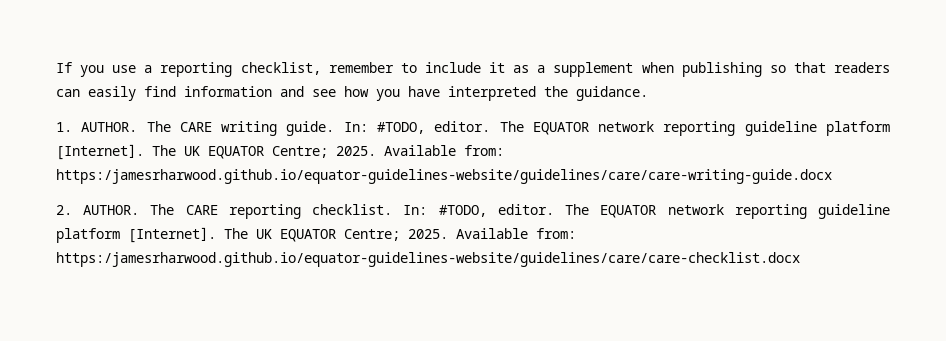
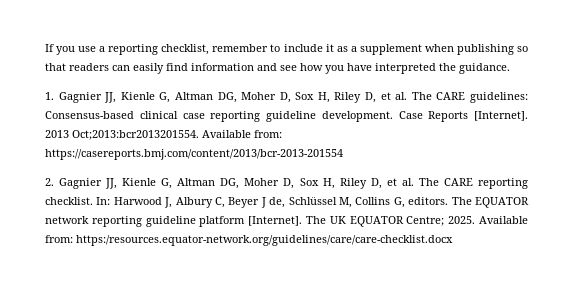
- 1. AUTHOR. The CARE writing guide. In: #TODO, editor.
+ 1. Gagnier JJ, Kienle G, Altman DG, Moher D, Sox H, Riley D, et al. The CARE guidelines: Consensus-based clinical case reporting guideline development. Case Reports [Internet]. 2013 Oct;2013:bcr2013201554. Available from: https://casereports.bmj.com/content/2013/bcr-2013-201554
+ 2. Gagnier JJ, Kienle G, Altman DG, Moher D, Sox H, Riley D, et al. The CARE reporting checklist. In: Harwood J, Albury C, Beyer J de, Schlüssel M, Collins G, editors.
- Available from: https:/jamesrharwood.github.io/equator-guidelines-website/guidelines/care/care-writing-guide.docx
- 2. AUTHOR. The CARE reporting checklist. In: #TODO, editor. The EQUATOR network reporting guideline platform [Internet]. The UK EQUATOR Centre; 2025. Available from: https:/jamesrharwood.github.io/equator-guidelines-website/guidelines/care/care-checklist.docx
+ Available from: https:/resources.equator-network.org/guidelines/care/care-checklist.docx

